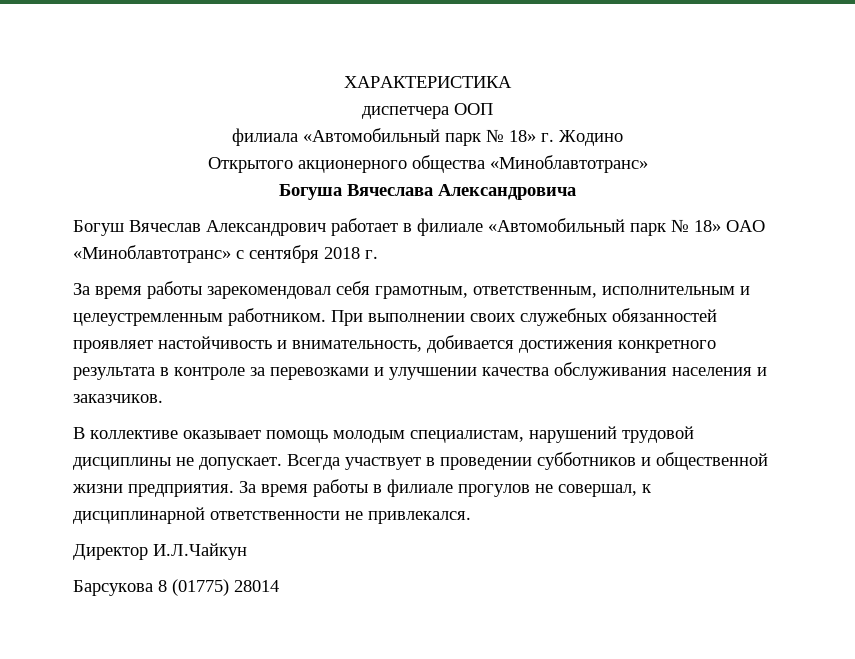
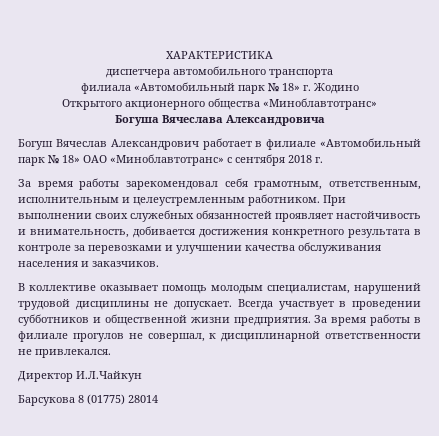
- диспетчера ООП
+ диспетчера автомобильного транспорта

